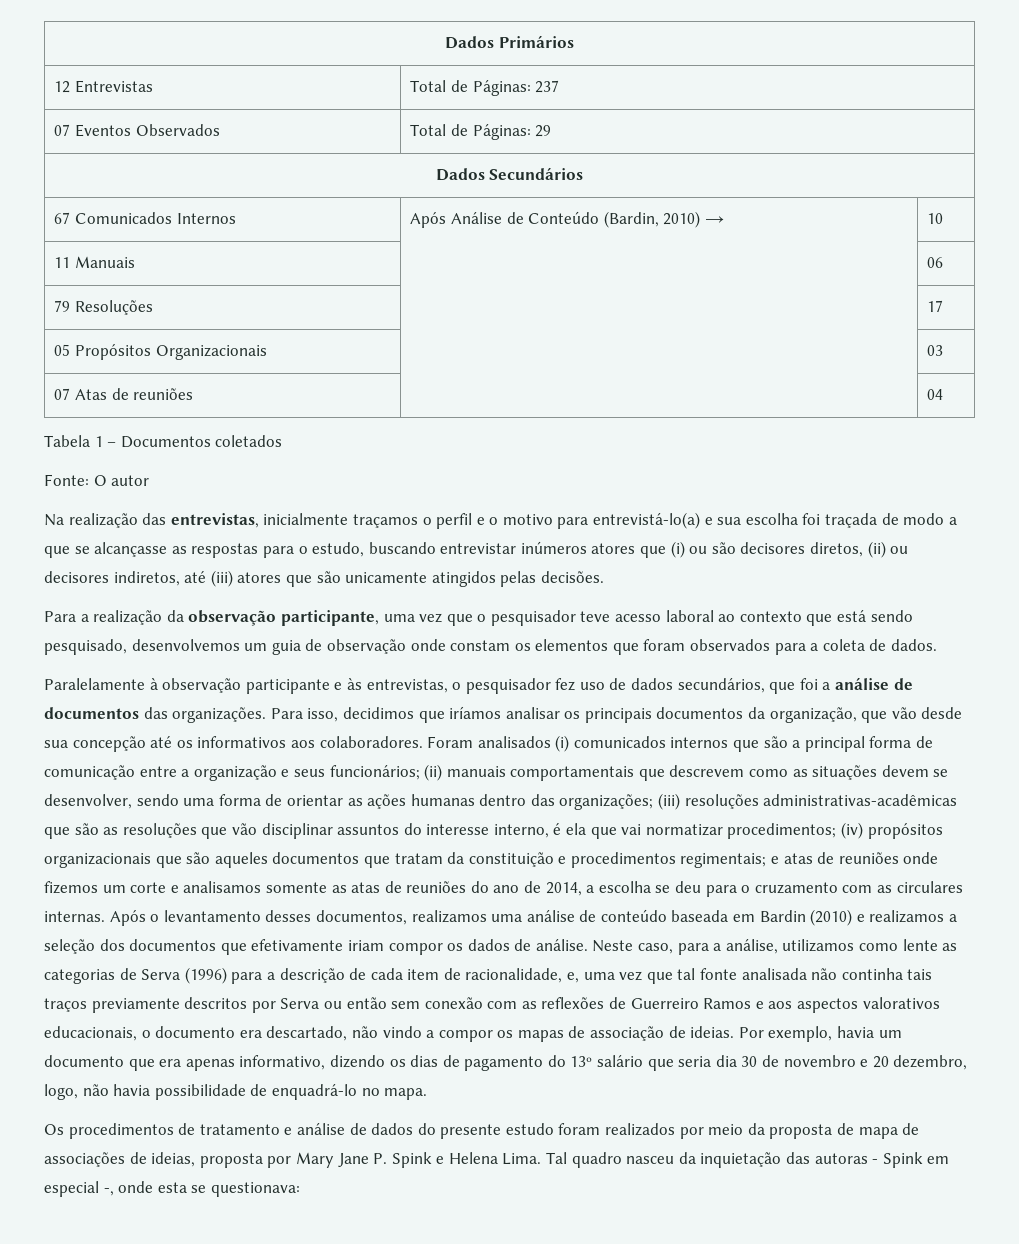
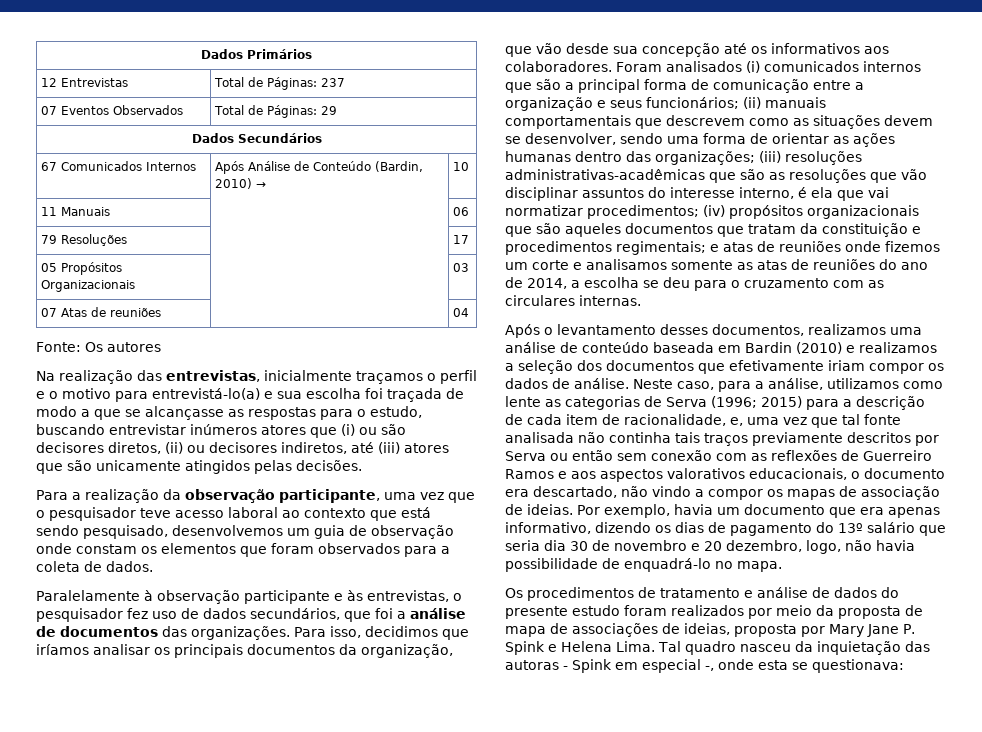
- Tabela 1 – Documentos coletados
- Fonte: O autor
+ Fonte: Os autores
- e atas de reuniões onde fizemos um corte e analisamos somente as atas de reuniões do ano de 2014, a escolha se deu para o cruzamento com as circulares internas. Após o levantamento desses documentos, realizamos uma análise de conteúdo baseada em Bardin (2010) e realizamos a seleção dos documentos que efetivamente iriam compor os dados de análise.
+ e atas de reuniões onde fizemos um corte e analisamos somente as atas de reuniões do ano de 2014, a escolha se deu para o cruzamento com as circulares internas.
+ Após o levantamento desses documentos, realizamos uma análise de conteúdo baseada em Bardin (2010) e realizamos a seleção dos documentos que efetivamente iriam compor os dados de análise.
- Neste caso, para a análise, utilizamos como lente as categorias de Serva (1996) para a descrição de cada item de racionalidade, e, uma vez que tal fonte analisada não continha tais traços previamente descritos por Serva ou então sem conexão com as reflexões de Guerreiro Ramos e aos aspectos valorativos educacionais, o documento era descartado, não vindo a compor os mapas de associação de ideias.
+ Neste caso, para a análise, utilizamos como lente as categorias de Serva (1996; 2015) para a descrição de cada item de racionalidade, e, uma vez que tal fonte analisada não continha tais traços previamente descritos por Serva ou então sem conexão com as reflexões de Guerreiro Ramos e aos aspectos valorativos educacionais, o documento era descartado, não vindo a compor os mapas de associação de ideias.

